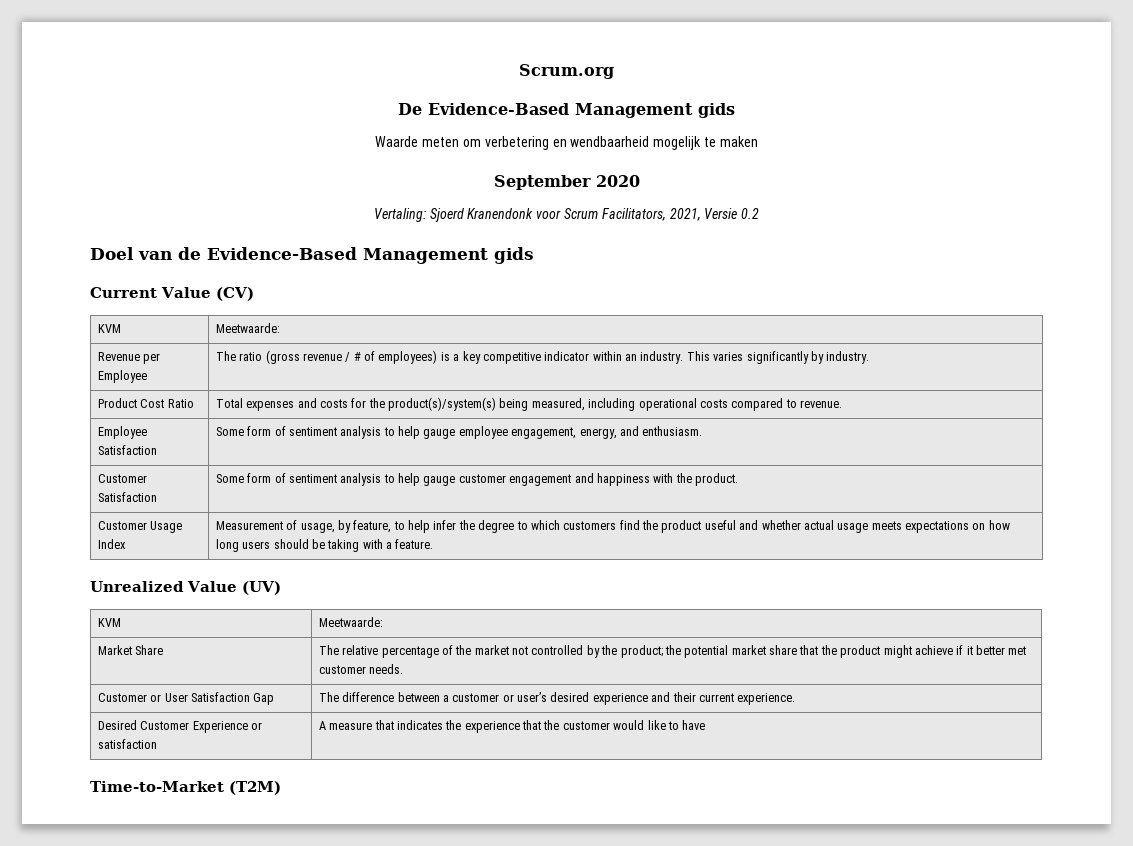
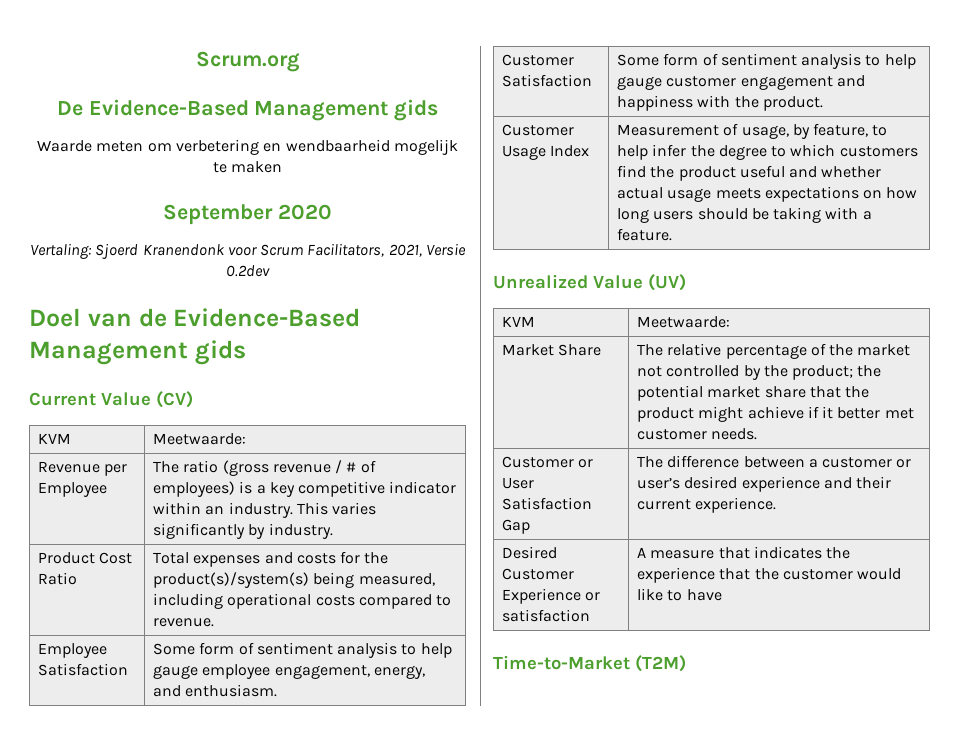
- Vertaling: Sjoerd Kranendonk voor Scrum Facilitators, 2021, Versie 0.2
+ Vertaling: Sjoerd Kranendonk voor Scrum Facilitators, 2021, Versie 0.2dev

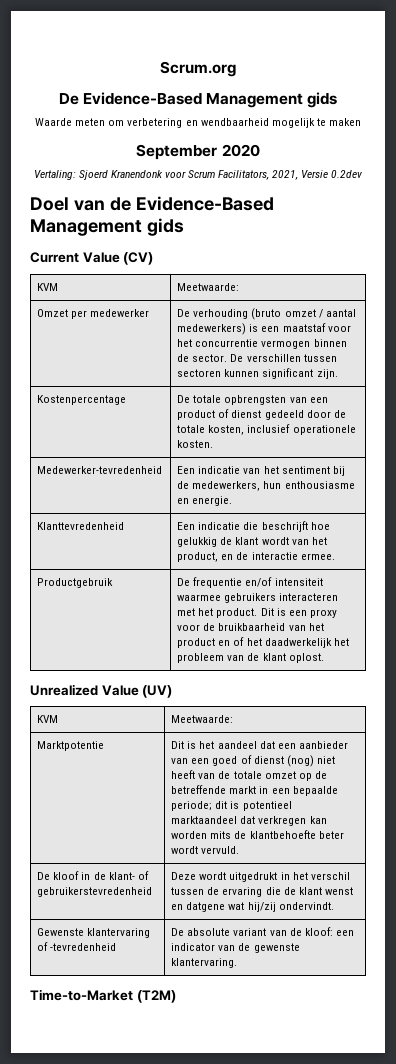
- Revenue per Employee | The ratio (gross revenue / # of employees) is a key competitive indicator within an industry. This varies significantly by industry.
- Product Cost Ratio | Total expenses and costs for the product(s)/system(s) being measured, including operational costs compared to revenue.
- Employee Satisfaction | Some form of sentiment analysis to help gauge employee engagement, energy, and enthusiasm.
- Customer Satisfaction | Some form of sentiment analysis to help gauge customer engagement and happiness with the product.
- Customer Usage Index | Measurement of usage, by feature, to help infer the degree to which customers find the product useful and whether actual usage meets expectations on how long users should be taking with a feature.
+ Omzet per medewerker | De verhouding (bruto omzet / aantal medewerkers) is een maatstaf voor het concurrentie vermogen binnen de sector. De verschillen tussen sectoren kunnen significant zijn.
+ Kostenpercentage | De totale opbrengsten van een product of dienst gedeeld door de totale kosten, inclusief operationele kosten.
+ Medewerker-tevredenheid | Een indicatie van het sentiment bij de medewerkers, hun enthousiasme en energie.
+ Klanttevredenheid | Een indicatie die beschrijft hoe gelukkig de klant wordt van het product, en de interactie ermee.
+ Productgebruik | De frequentie en/of intensiteit waarmee gebruikers interacteren met het product. Dit is een proxy voor de bruikbaarheid van het product en of het daadwerkelijk het probleem van de klant oplost.
- Market Share | The relative percentage of the market not controlled by the product; the potential market share that the product might achieve if it better met customer needs.
- Customer or User Satisfaction Gap | The difference between a customer or user’s desired experience and their current experience.
- Desired Customer Experience or satisfaction | A measure that indicates the experience that the customer would like to have
+ Marktpotentie | Dit is het aandeel dat een aanbieder van een goed of dienst (nog) niet heeft van de totale omzet op de betreffende markt in een bepaalde periode; dit is potentieel marktaandeel dat verkregen kan worden mits de klantbehoefte beter wordt vervuld.
+ De kloof in de klant- of gebruikerstevredenheid | Deze wordt uitgedrukt in het verschil tussen de ervaring die de klant wenst en datgene wat hij/zij ondervindt.
+ Gewenste klantervaring of -tevredenheid | De absolute variant van de kloof: een indicator van de gewenste klantervaring.

